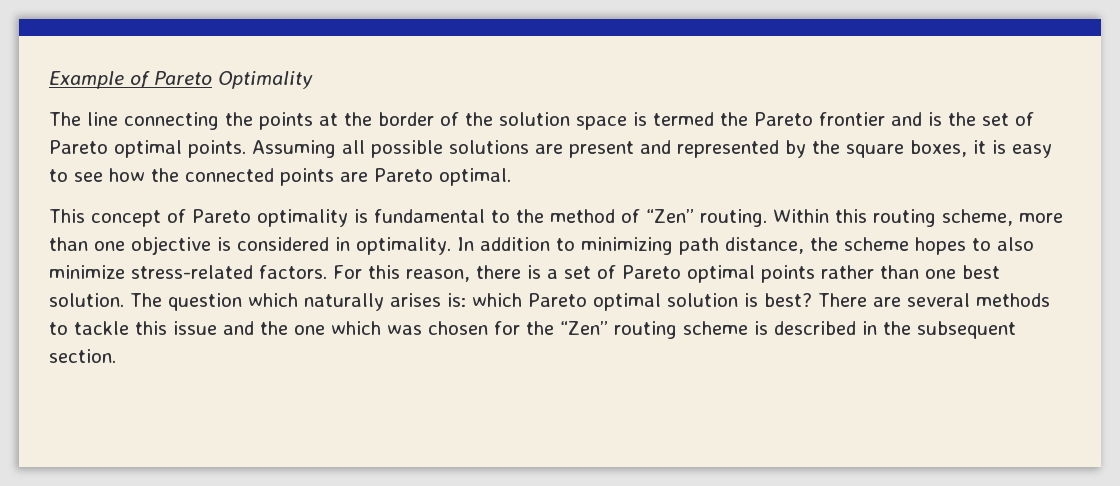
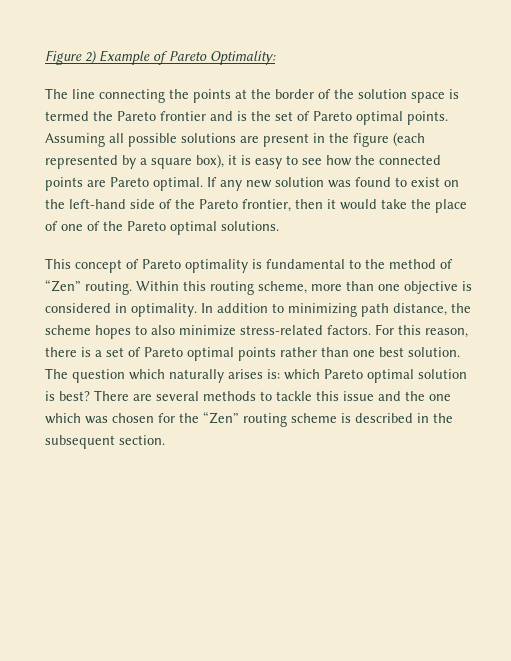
- Example of Pareto Optimality
+ Figure 2) Example of Pareto Optimality:
- Assuming all possible solutions are present and represented by the square boxes, it is easy to see how the connected points are Pareto optimal.
+ Assuming all possible solutions are present in the figure (each represented by a square box), it is easy to see how the connected points are Pareto optimal. If any new solution was found to exist on the left-hand side of the Pareto frontier, then it would take the place of one of the Pareto optimal solutions.

